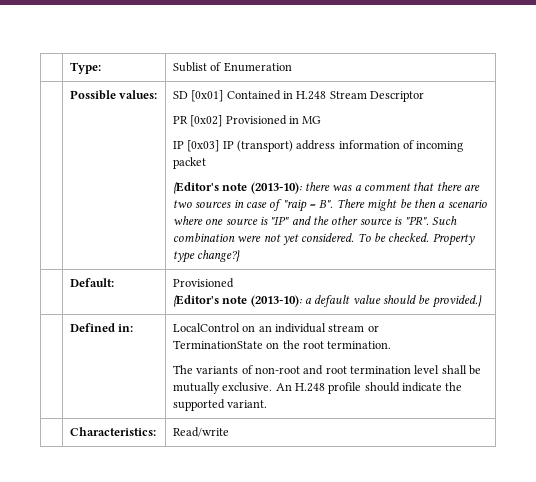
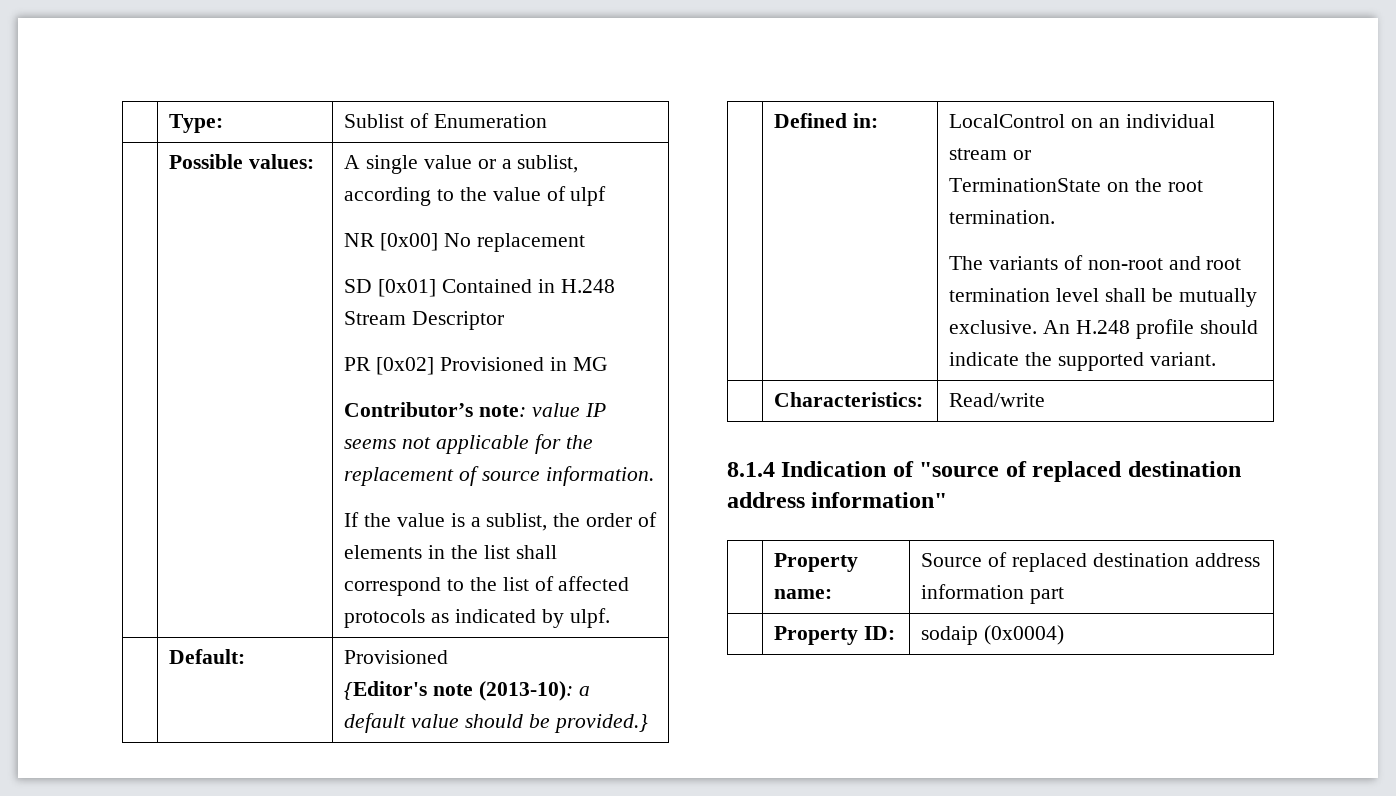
+ A single value or a sublist, according to the value of ulpf
+ NR [0x00] No replacement
- IP [0x03] IP (transport) address information of incoming packet
- {Editor's note (2013-10): there was a comment that there are two sources in case of "raip = B". There might be then a scenario where one source is "IP" and the other source is "PR". Such combination were not yet considered. To be checked. Property type change?}
+ Contributor’s note: value IP seems not applicable for the replacement of source information.
+ If the value is a sublist, the order of elements in the list shall correspond to the list of affected protocols as indicated by ulpf.
+ 8.1.4 Indication of "source of replaced destination address information"
+ | Property name: | Source of replaced destination address information part
+ | Property ID: | sodaip (0x0004)

